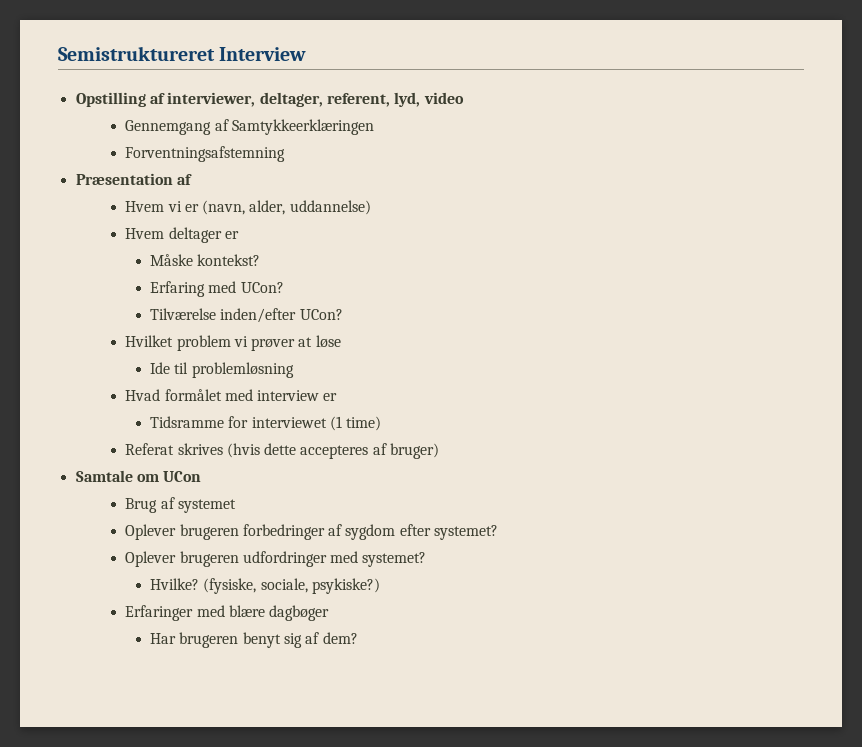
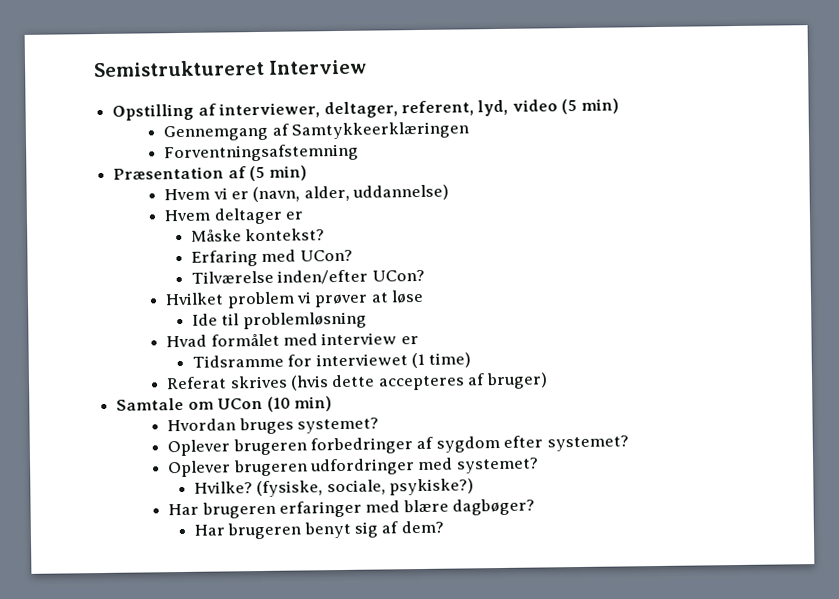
- Opstilling af interviewer, deltager, referent, lyd, video
+ Opstilling af interviewer, deltager, referent, lyd, video (5 min)
- Præsentation af
+ Præsentation af (5 min)
- Samtale om UCon
- Brug af systemet
+ Samtale om UCon (10 min)
+ Hvordan bruges systemet?
- Erfaringer med blære dagbøger
+ Har brugeren erfaringer med blære dagbøger?

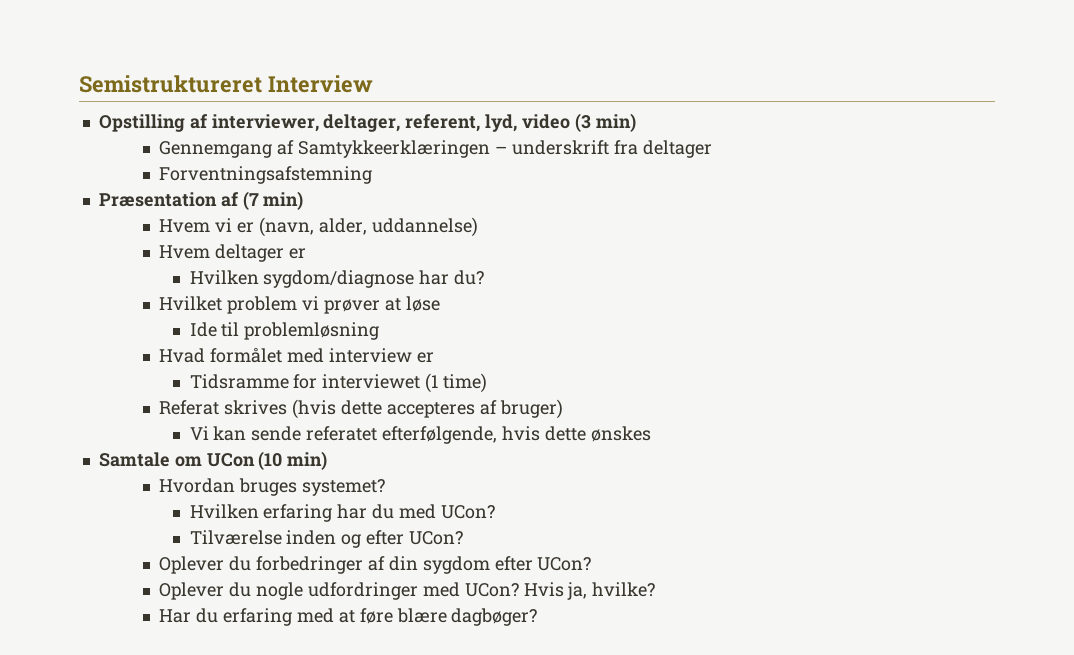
- Opstilling af interviewer, deltager, referent, lyd, video (5 min)
+ Opstilling af interviewer, deltager, referent, lyd, video (3 min)
- Gennemgang af Samtykkeerklæringen
+ Gennemgang af Samtykkeerklæringen – underskrift fra deltager
- Præsentation af (5 min)
+ Præsentation af (7 min)
- Måske kontekst?
- Erfaring med UCon?
- Tilværelse inden/efter UCon?
+ Hvilken sygdom/diagnose har du?
+ Vi kan sende referatet efterfølgende, hvis dette ønskes
- Oplever brugeren forbedringer af sygdom efter systemet?
- Oplever brugeren udfordringer med systemet?
- Hvilke? (fysiske, sociale, psykiske?)
- Har brugeren erfaringer med blære dagbøger?
- Har brugeren benyt sig af dem?
+ Hvilken erfaring har du med UCon?
+ Tilværelse inden og efter UCon?
+ Oplever du forbedringer af din sygdom efter UCon?
+ Oplever du nogle udfordringer med UCon? Hvis ja, hvilke?
+ Har du erfaring med at føre blære dagbøger?

